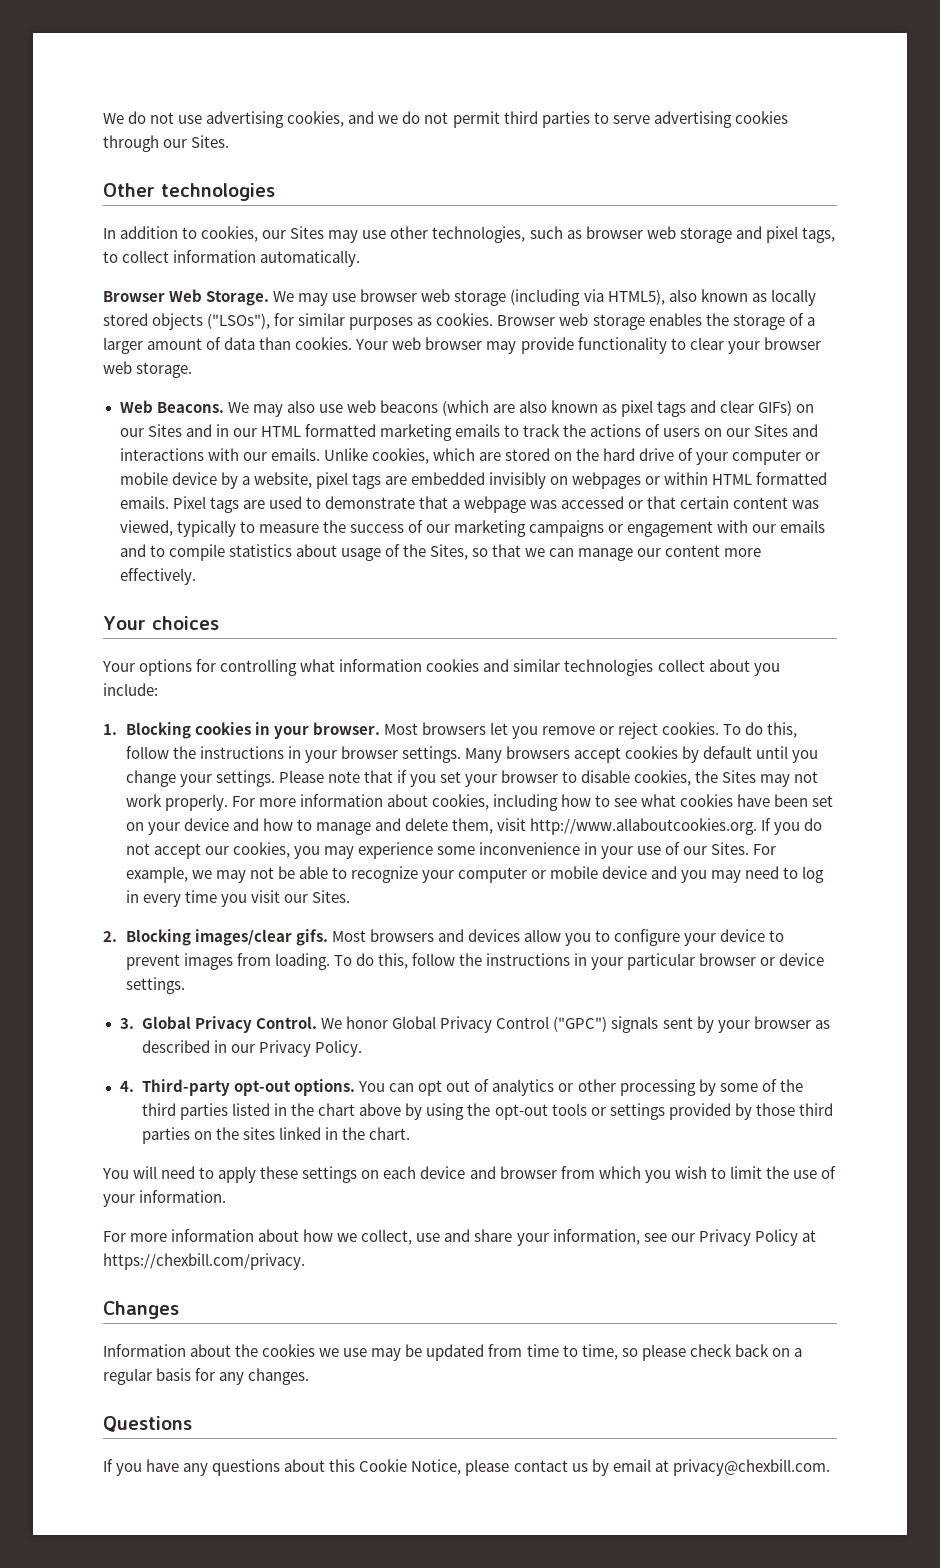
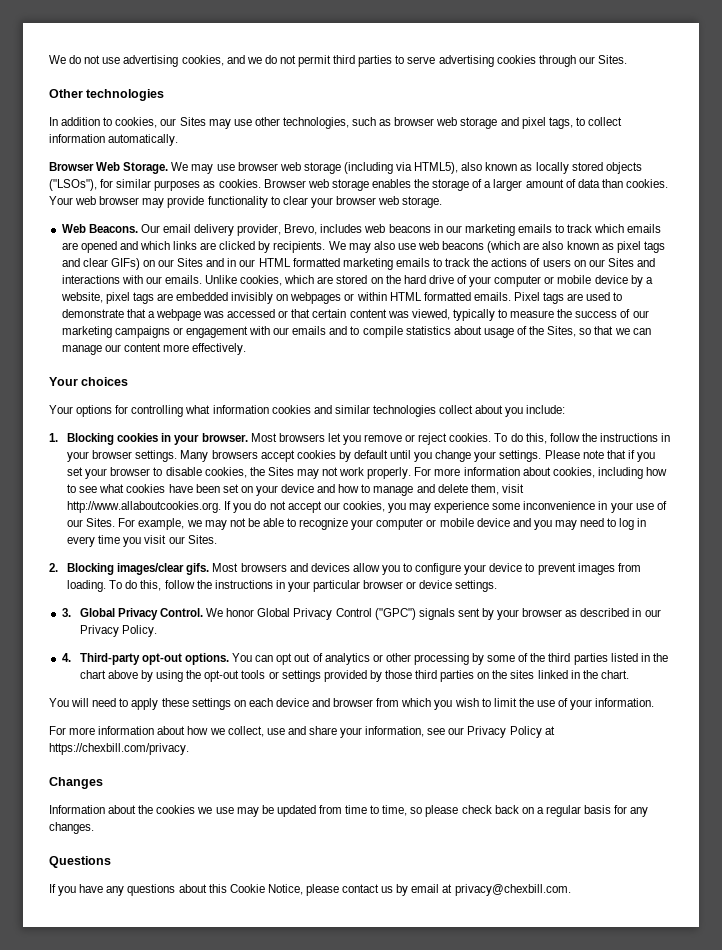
+ Our email delivery provider, Brevo, includes web beacons in our marketing emails to track which emails are opened and which links are clicked by recipients.

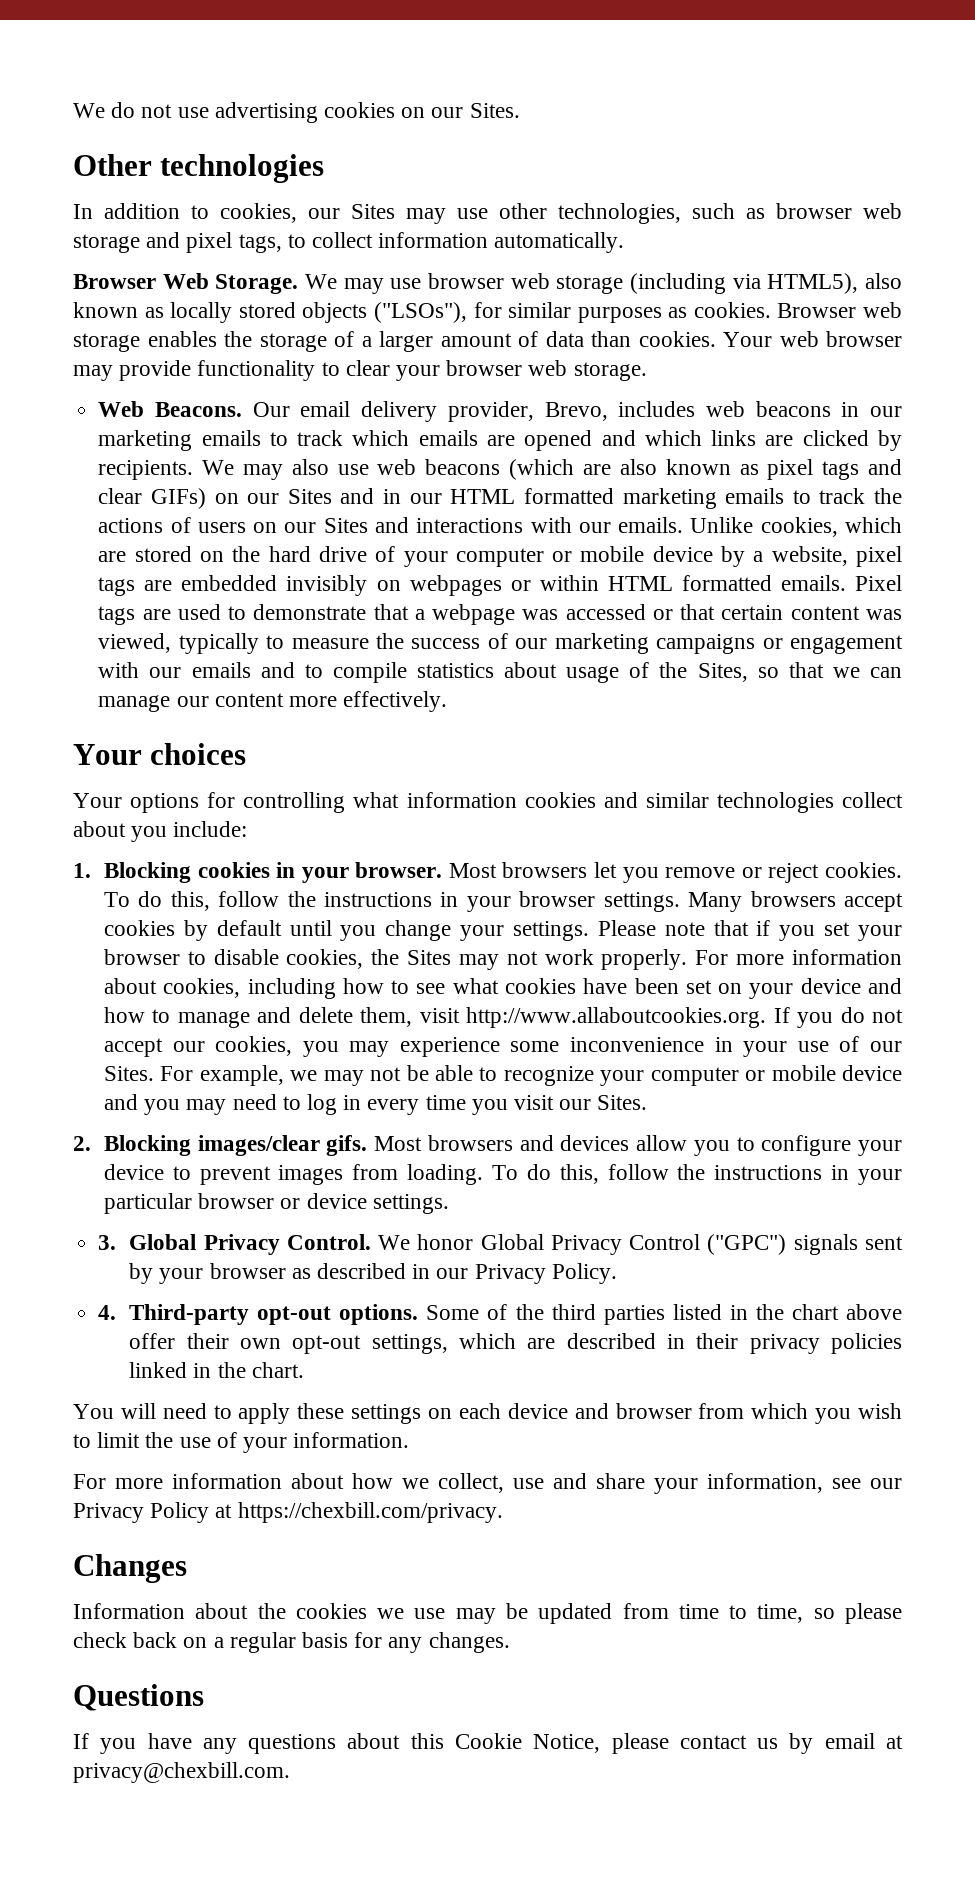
- We do not use advertising cookies, and we do not permit third parties to serve advertising cookies through our Sites.
+ We do not use advertising cookies on our Sites.
- You can opt out of analytics or other processing by some of the third parties listed in the chart above by using the opt-out tools or settings provided by those third parties on the sites linked in the chart.
+ Some of the third parties listed in the chart above offer their own opt-out settings, which are described in their privacy policies linked in the chart.

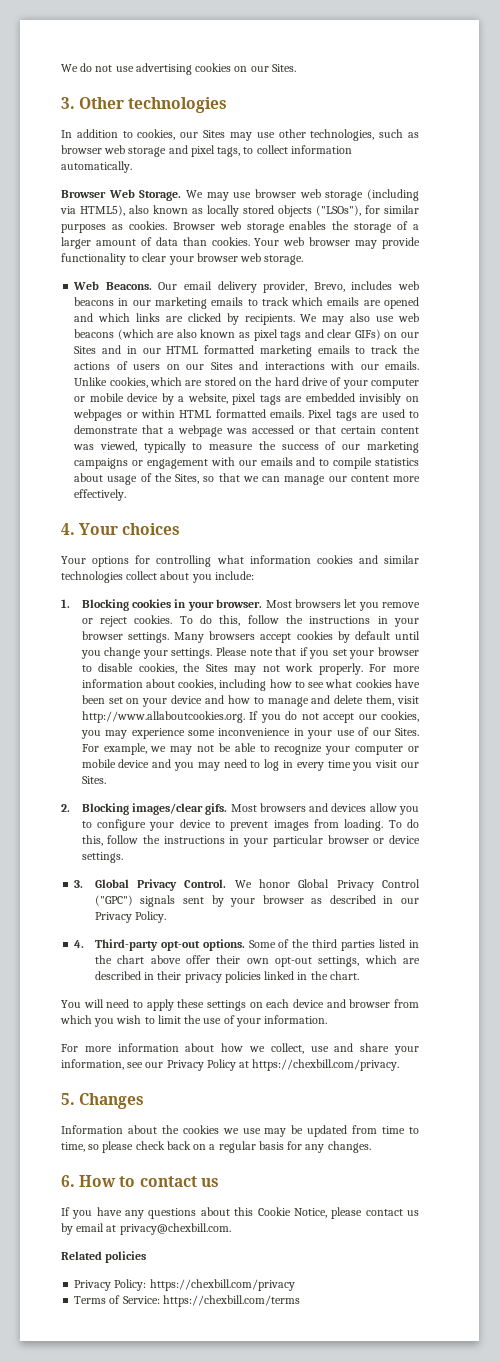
- Other technologies
+ 3. Other technologies
- Your choices
+ 4. Your choices
- Changes
+ 5. Changes
- Questions
+ 6. How to contact us
+ Related policies
+ Privacy Policy: https://chexbill.com/privacy
+ Terms of Service: https://chexbill.com/terms

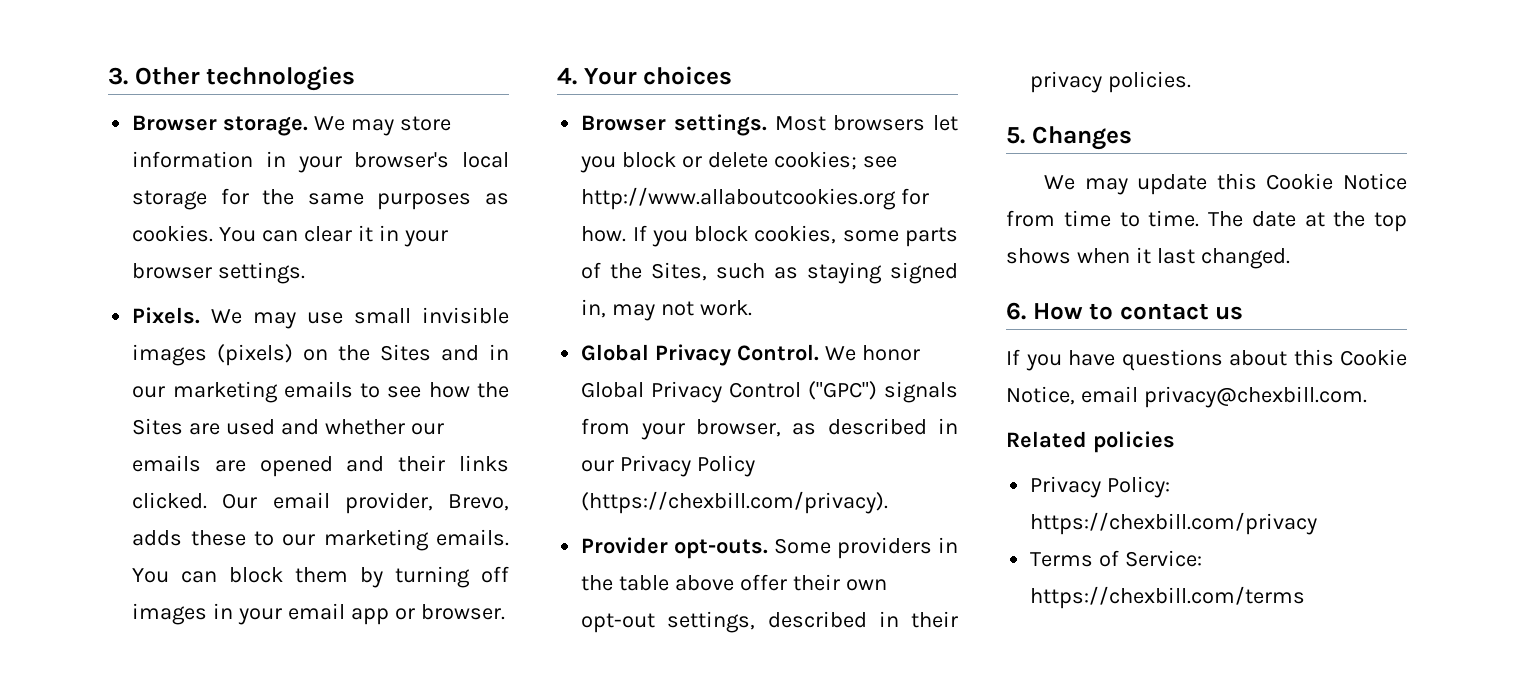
- We do not use advertising cookies on our Sites.
  3. Other technologies
- In addition to cookies, our Sites may use other technologies, such as browser web storage and pixel tags, to collect information automatically.
- Browser Web Storage. We may use browser web storage (including via HTML5), also known as locally stored objects ("LSOs"), for similar purposes as cookies. Browser web storage enables the storage of a larger amount of data than cookies. Your web browser may provide functionality to clear your browser web storage.
- Web Beacons. Our email delivery provider, Brevo, includes web beacons in our marketing emails to track which emails are opened and which links are clicked by recipients. We may also use web beacons (which are also known as pixel tags and clear GIFs) on our Sites and in our HTML formatted marketing emails to track the actions of users on our Sites and interactions with our emails. Unlike cookies, which are stored on the hard drive of your computer or mobile device by a website, pixel tags are embedded invisibly on webpages or within HTML formatted emails. Pixel tags are used to demonstrate that a webpage was accessed or that certain content was viewed, typically to measure the success of our marketing campaigns or engagement with our emails and to compile statistics about usage of the Sites, so that we can manage our content more effectively.
+ Browser storage. We may store information in your browser's local storage for the same purposes as cookies. You can clear it in your browser settings.
+ Pixels. We may use small invisible images (pixels) on the Sites and in our marketing emails to see how the Sites are used and whether our emails are opened and their links clicked. Our email provider, Brevo, adds these to our marketing emails. You can block them by turning off images in your email app or browser.
  4. Your choices
- Your options for controlling what information cookies and similar technologies collect about you include:
- 1. Blocking cookies in your browser. Most browsers let you remove or reject cookies. To do this, follow the instructions in your browser settings. Many browsers accept cookies by default until you change your settings. Please note that if you set your browser to disable cookies, the Sites may not work properly. For more information about cookies, including how to see what cookies have been set on your device and how to manage and delete them, visit http://www.allaboutcookies.org. If you do not accept our cookies, you may experience some inconvenience in your use of our Sites. For example, we may not be able to recognize your computer or mobile device and you may need to log in every time you visit our Sites.
- 2. Blocking images/clear gifs. Most browsers and devices allow you to configure your device to prevent images from loading. To do this, follow the instructions in your particular browser or device settings.
- 3. Global Privacy Control.
+ Browser settings. Most browsers let you block or delete cookies; see http://www.allaboutcookies.org for how. If you block cookies, some parts of the Sites, such as staying signed in, may not work.
+ Global Privacy Control.
- We honor Global Privacy Control ("GPC") signals sent by your browser as described in our Privacy Policy.
- 4. Third-party opt-out options. Some of the third parties listed in the chart above offer their own opt-out settings, which are described in their privacy policies linked in the chart.
- You will need to apply these settings on each device and browser from which you wish to limit the use of your information.
- For more information about how we collect, use and share your information, see our Privacy Policy at https://chexbill.com/privacy.
+ We honor Global Privacy Control ("GPC") signals from your browser, as described in our Privacy Policy (https://chexbill.com/privacy).
+ Provider opt-outs. Some providers in the table above offer their own opt-out settings, described in their privacy policies.
  5. Changes
- Information about the cookies we use may be updated from time to time, so please check back on a regular basis for any changes.
+ We may update this Cookie Notice from time to time. The date at the top shows when it last changed.
- If you have any questions about this Cookie Notice, please contact us by email at privacy@chexbill.com.
+ If you have questions about this Cookie Notice, email privacy@chexbill.com.

